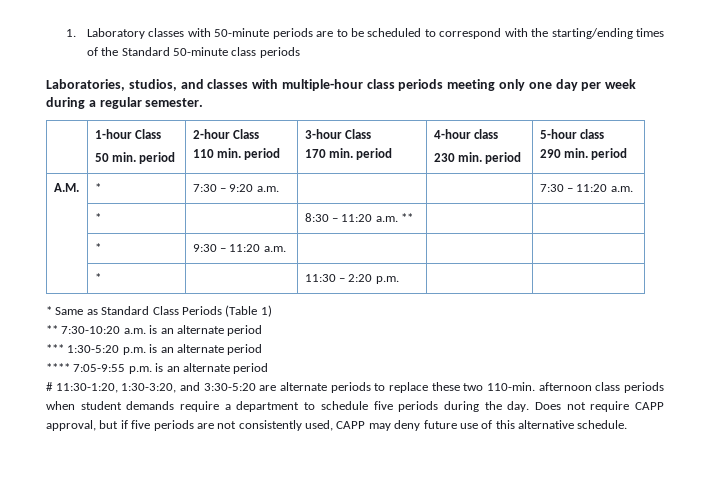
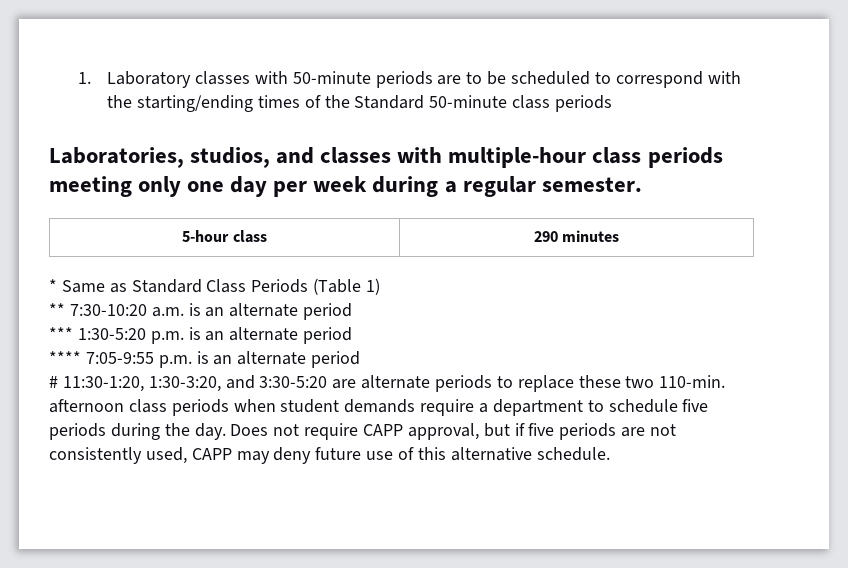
- | 1-hour Class
- 50 min. period | 2-hour Class
- 110 min. period | 3-hour Class
- 170 min. period | 4-hour class
- 230 min. period | 5-hour class
- 290 min. period
- A.M. | * | 7:30 – 9:20 a.m. | | | 7:30 – 11:20 a.m.
- | * | | 8:30 – 11:20 a.m. ** | |
- | * | 9:30 – 11:20 a.m. | | |
- | * | | 11:30 – 2:20 p.m. | |
+ 5-hour class | 290 minutes

